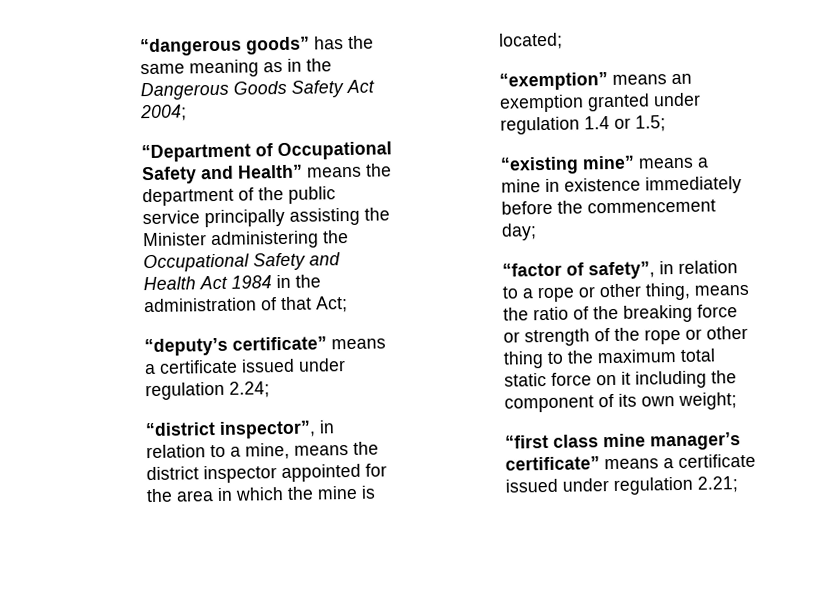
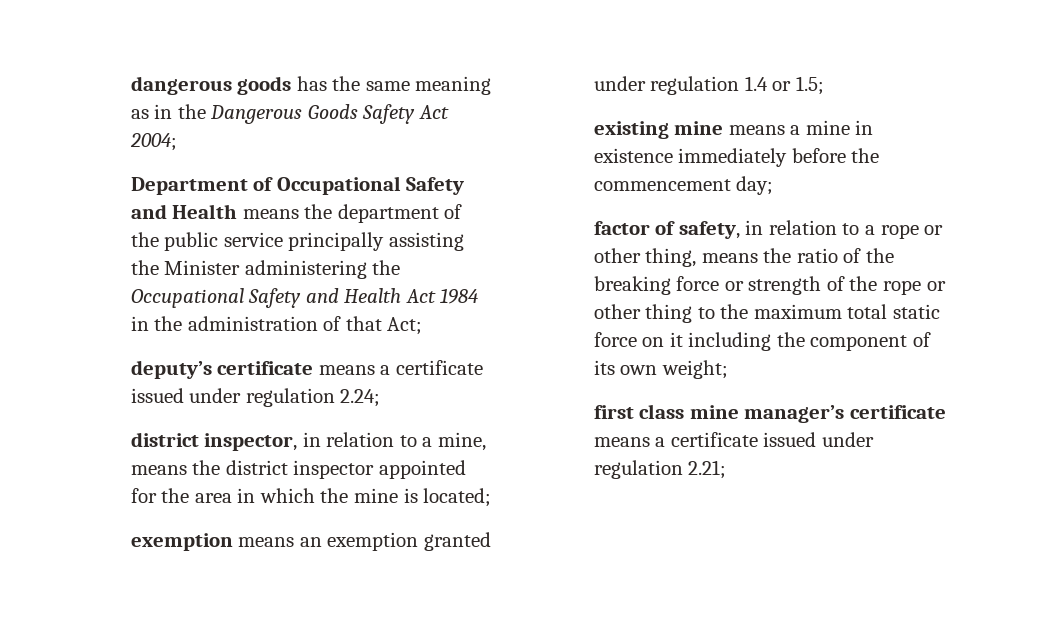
- “dangerous goods” has the same meaning as in the Dangerous Goods Safety Act 2004;
+ dangerous goods has the same meaning as in the Dangerous Goods Safety Act 2004;
- “Department of Occupational Safety and Health” means the department of the public service principally assisting the Minister administering the Occupational Safety and Health Act 1984 in the administration of that Act;
+ Department of Occupational Safety and Health means the department of the public service principally assisting the Minister administering the Occupational Safety and Health Act 1984 in the administration of that Act;
- “deputy’s certificate” means a certificate issued under regulation 2.24;
+ deputy’s certificate means a certificate issued under regulation 2.24;
- “district inspector”, in relation to a mine, means the district inspector appointed for the area in which the mine is located;
+ district inspector, in relation to a mine, means the district inspector appointed for the area in which the mine is located;
- “exemption” means an exemption granted under regulation 1.4 or 1.5;
+ exemption means an exemption granted under regulation 1.4 or 1.5;
- “existing mine” means a mine in existence immediately before the commencement day;
+ existing mine means a mine in existence immediately before the commencement day;
- “factor of safety”, in relation to a rope or other thing, means the ratio of the breaking force or strength of the rope or other thing to the maximum total static force on it including the component of its own weight;
+ factor of safety, in relation to a rope or other thing, means the ratio of the breaking force or strength of the rope or other thing to the maximum total static force on it including the component of its own weight;
- “first class mine manager’s certificate” means a certificate issued under regulation 2.21;
+ first class mine manager’s certificate means a certificate issued under regulation 2.21;

